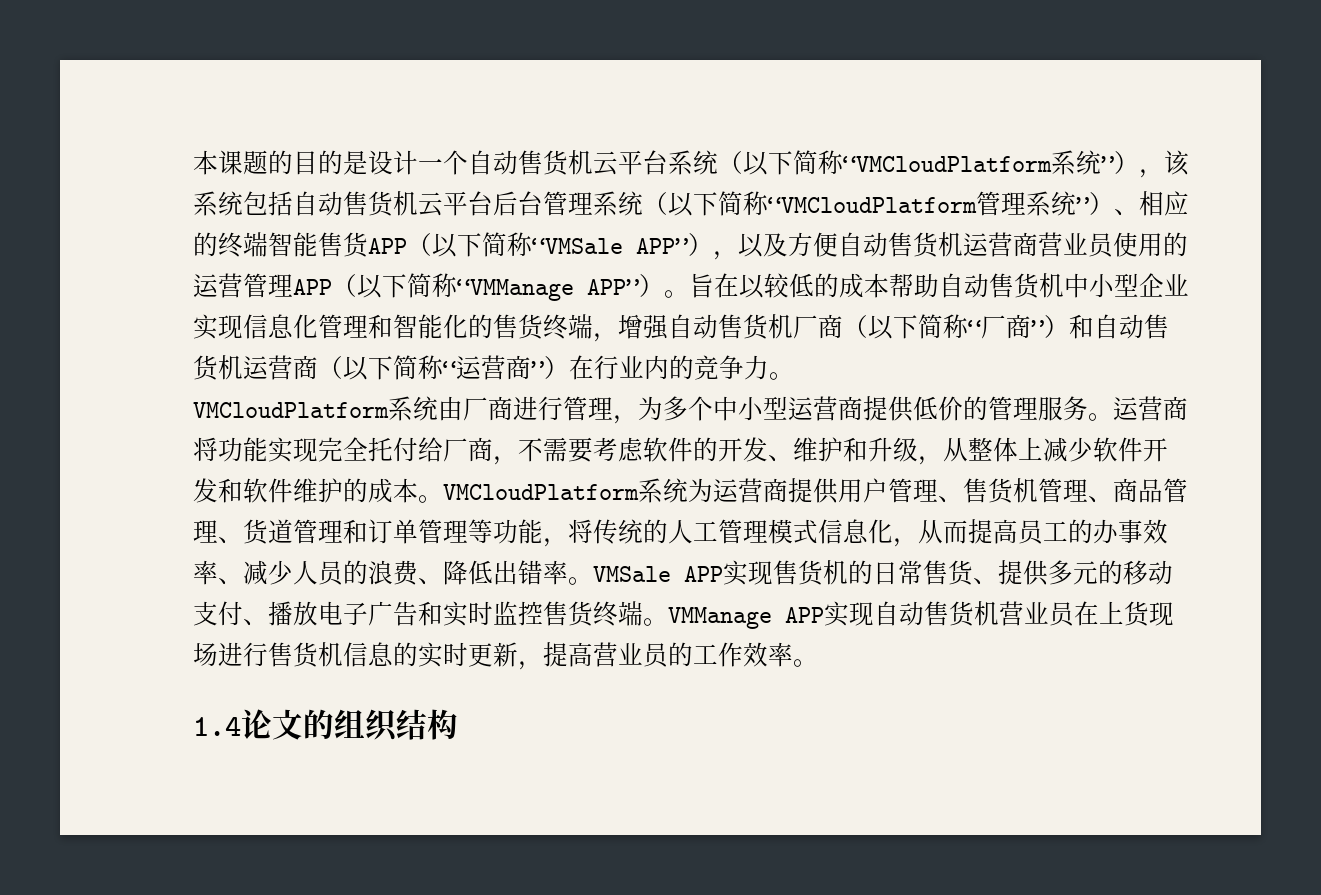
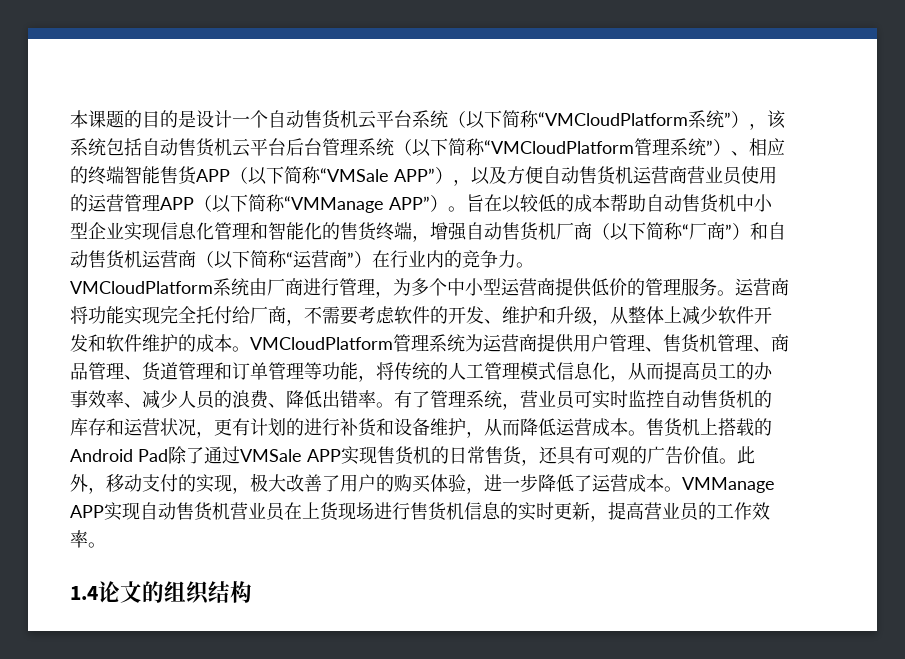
- VMCloudPlatform系统为运营商提供用户管理、售货机管理、商品管理、货道管理和订单管理等功能，将传统的人工管理模式信息化，从而提高员工的办事效率、减少人员的浪费、降低出错率。
+ VMCloudPlatform管理系统为运营商提供用户管理、售货机管理、商品管理、货道管理和订单管理等功能，将传统的人工管理模式信息化，从而提高员工的办事效率、减少人员的浪费、降低出错率。
- VMSale APP实现售货机的日常售货、提供多元的移动支付、播放电子广告和实时监控售货终端。
+ 有了管理系统，营业员可实时监控自动售货机的库存和运营状况，更有计划的进行补货和设备维护，从而降低运营成本。售货机上搭载的Android Pad除了通过VMSale APP实现售货机的日常售货，还具有可观的广告价值。此外，移动支付的实现，极大改善了用户的购买体验，进一步降低了运营成本。

